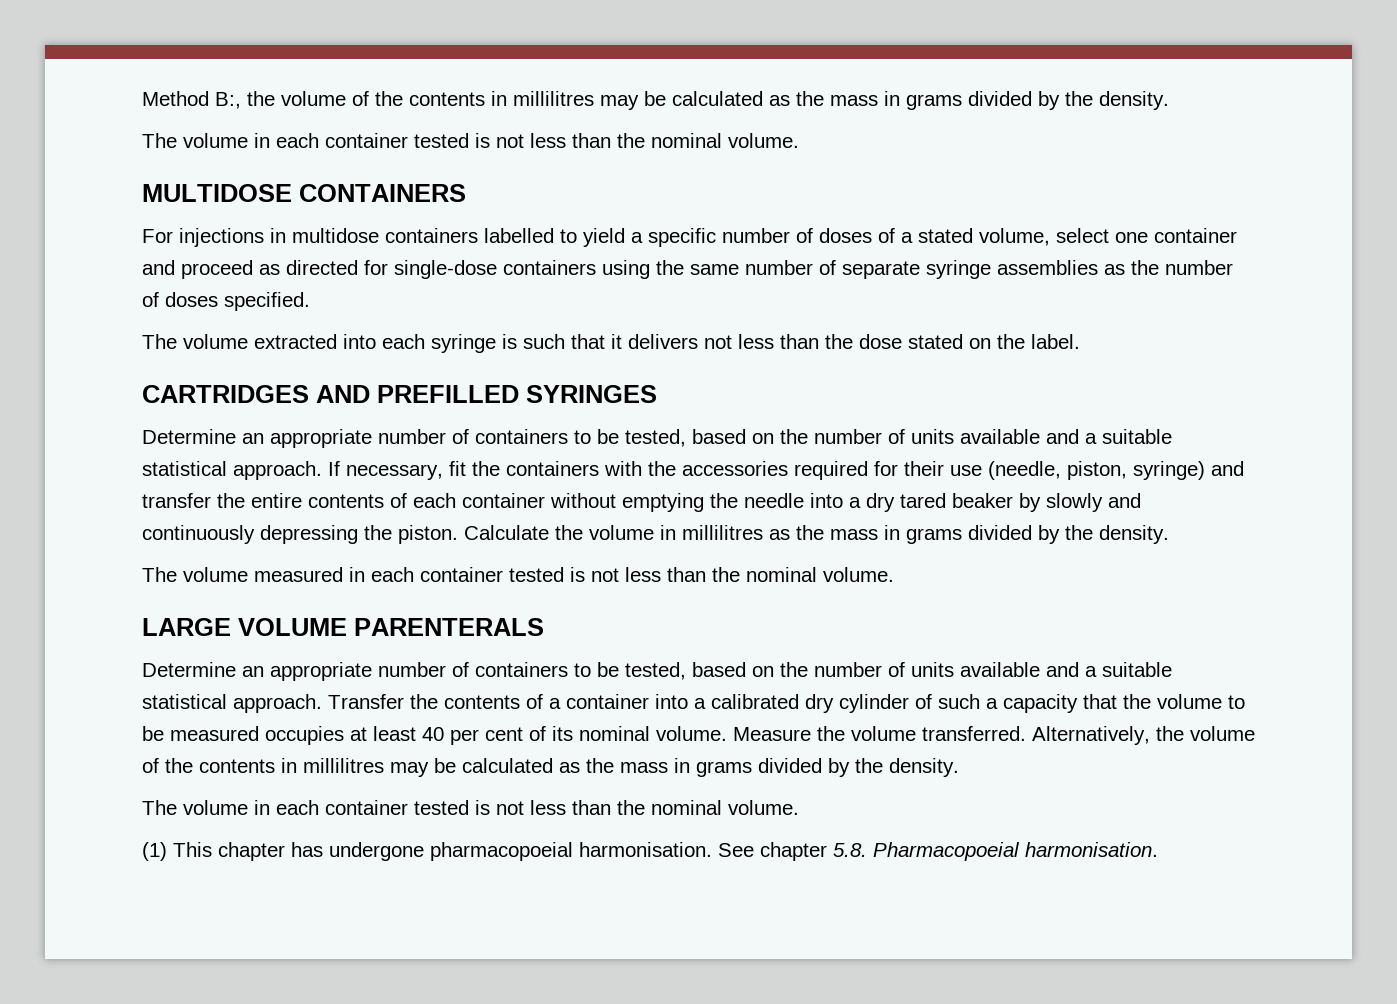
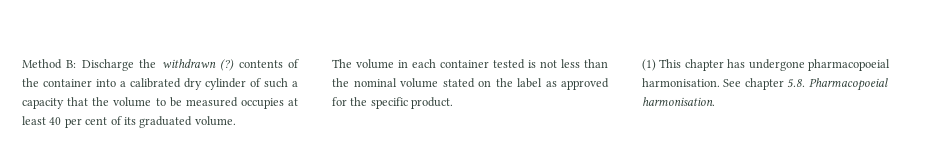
- Method B:, the volume of the contents in millilitres may be calculated as the mass in grams divided by the density.
- The volume in each container tested is not less than the nominal volume.
- MULTIDOSE CONTAINERS
- For injections in multidose containers labelled to yield a specific number of doses of a stated volume, select one container and proceed as directed for single-dose containers using the same number of separate syringe assemblies as the number of doses specified.
- The volume extracted into each syringe is such that it delivers not less than the dose stated on the label.
- CARTRIDGES AND PREFILLED SYRINGES
- Determine an appropriate number of containers to be tested, based on the number of units available and a suitable statistical approach. If necessary, fit the containers with the accessories required for their use (needle, piston, syringe) and transfer the entire contents of each container without emptying the needle into a dry tared beaker by slowly and continuously depressing the piston. Calculate the volume in millilitres as the mass in grams divided by the density.
- The volume measured in each container tested is not less than the nominal volume.
- LARGE VOLUME PARENTERALS
- Determine an appropriate number of containers to be tested, based on the number of units available and a suitable statistical approach. Transfer the contents of a container into a calibrated dry cylinder of such a capacity that the volume to be measured occupies at least 40 per cent of its nominal volume. Measure the volume transferred. Alternatively, the volume of the contents in millilitres may be calculated as the mass in grams divided by the density.
- The volume in each container tested is not less than the nominal volume.
+ Method B: Discharge the withdrawn (?) contents of the container into a calibrated dry cylinder of such a capacity that the volume to be measured occupies at least 40 per cent of its graduated volume.
+ The volume in each container tested is not less than the nominal volume stated on the label as approved for the specific product.

